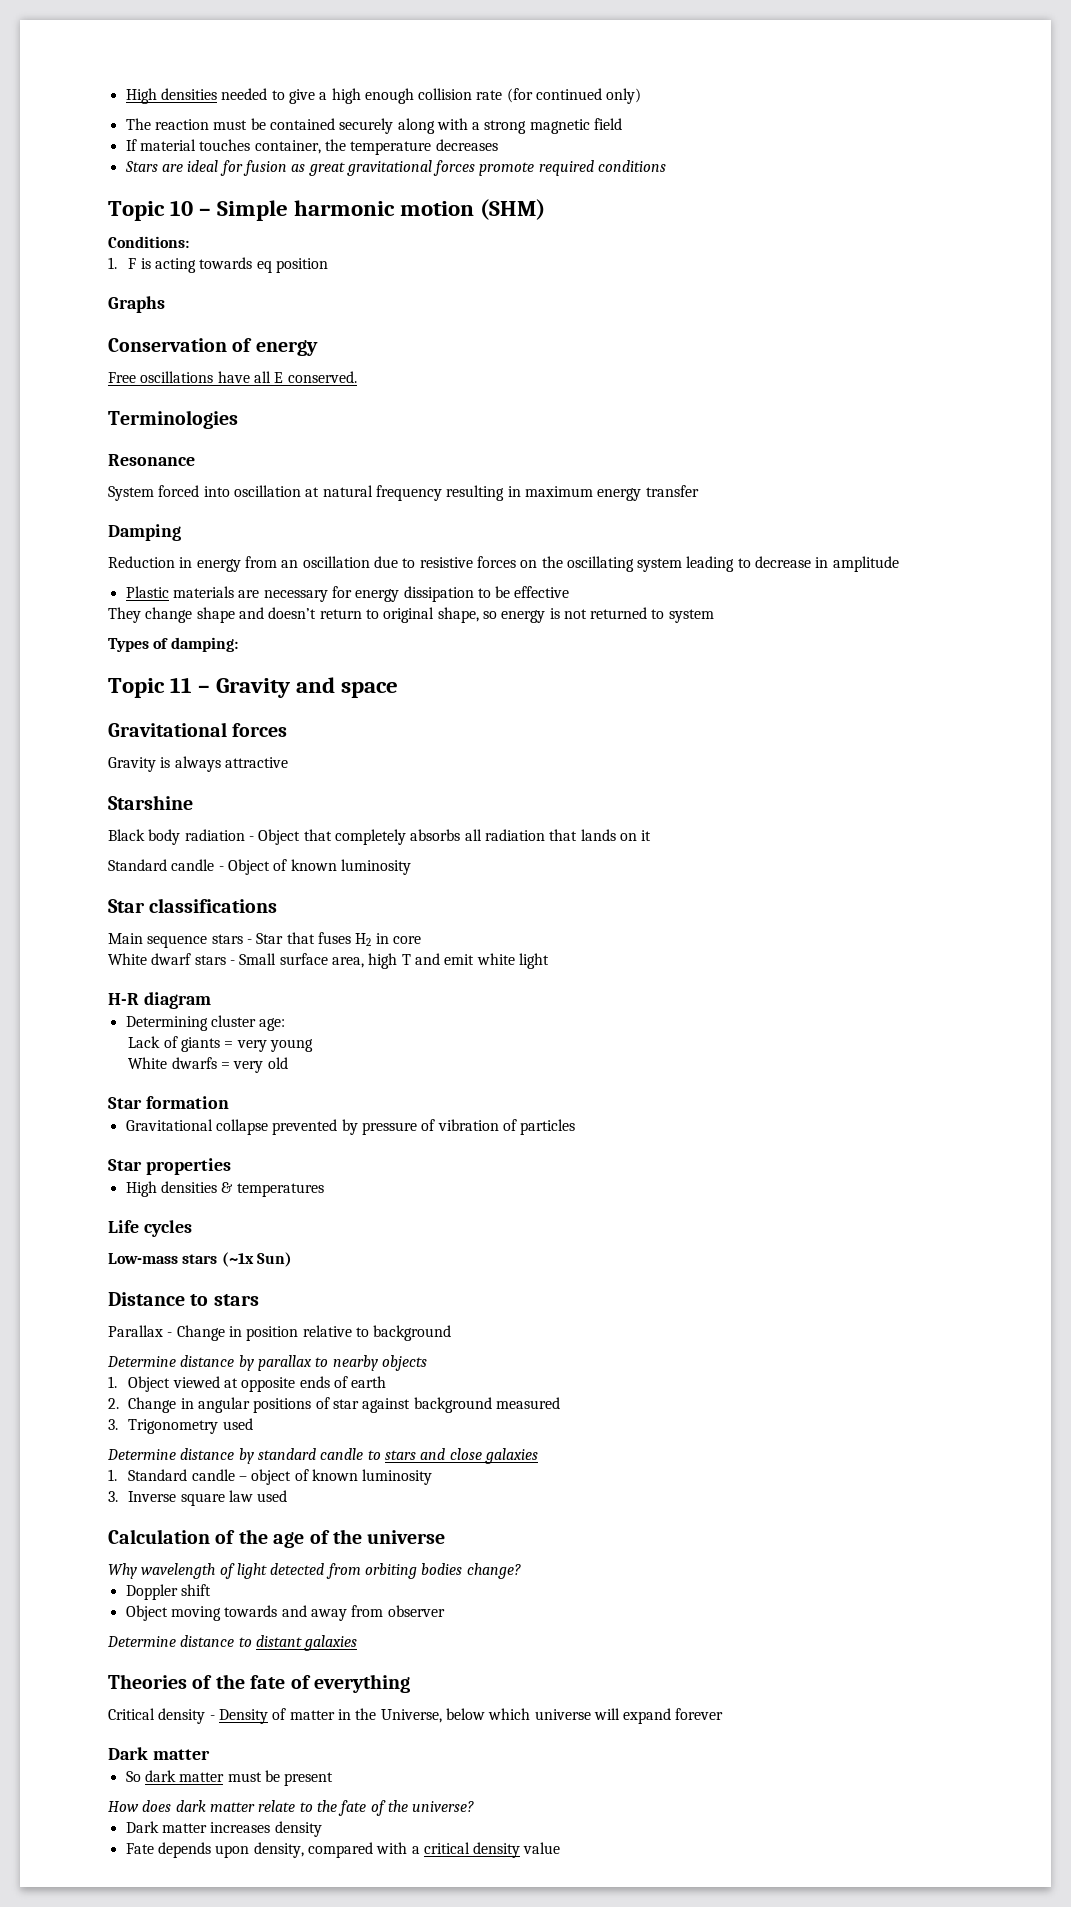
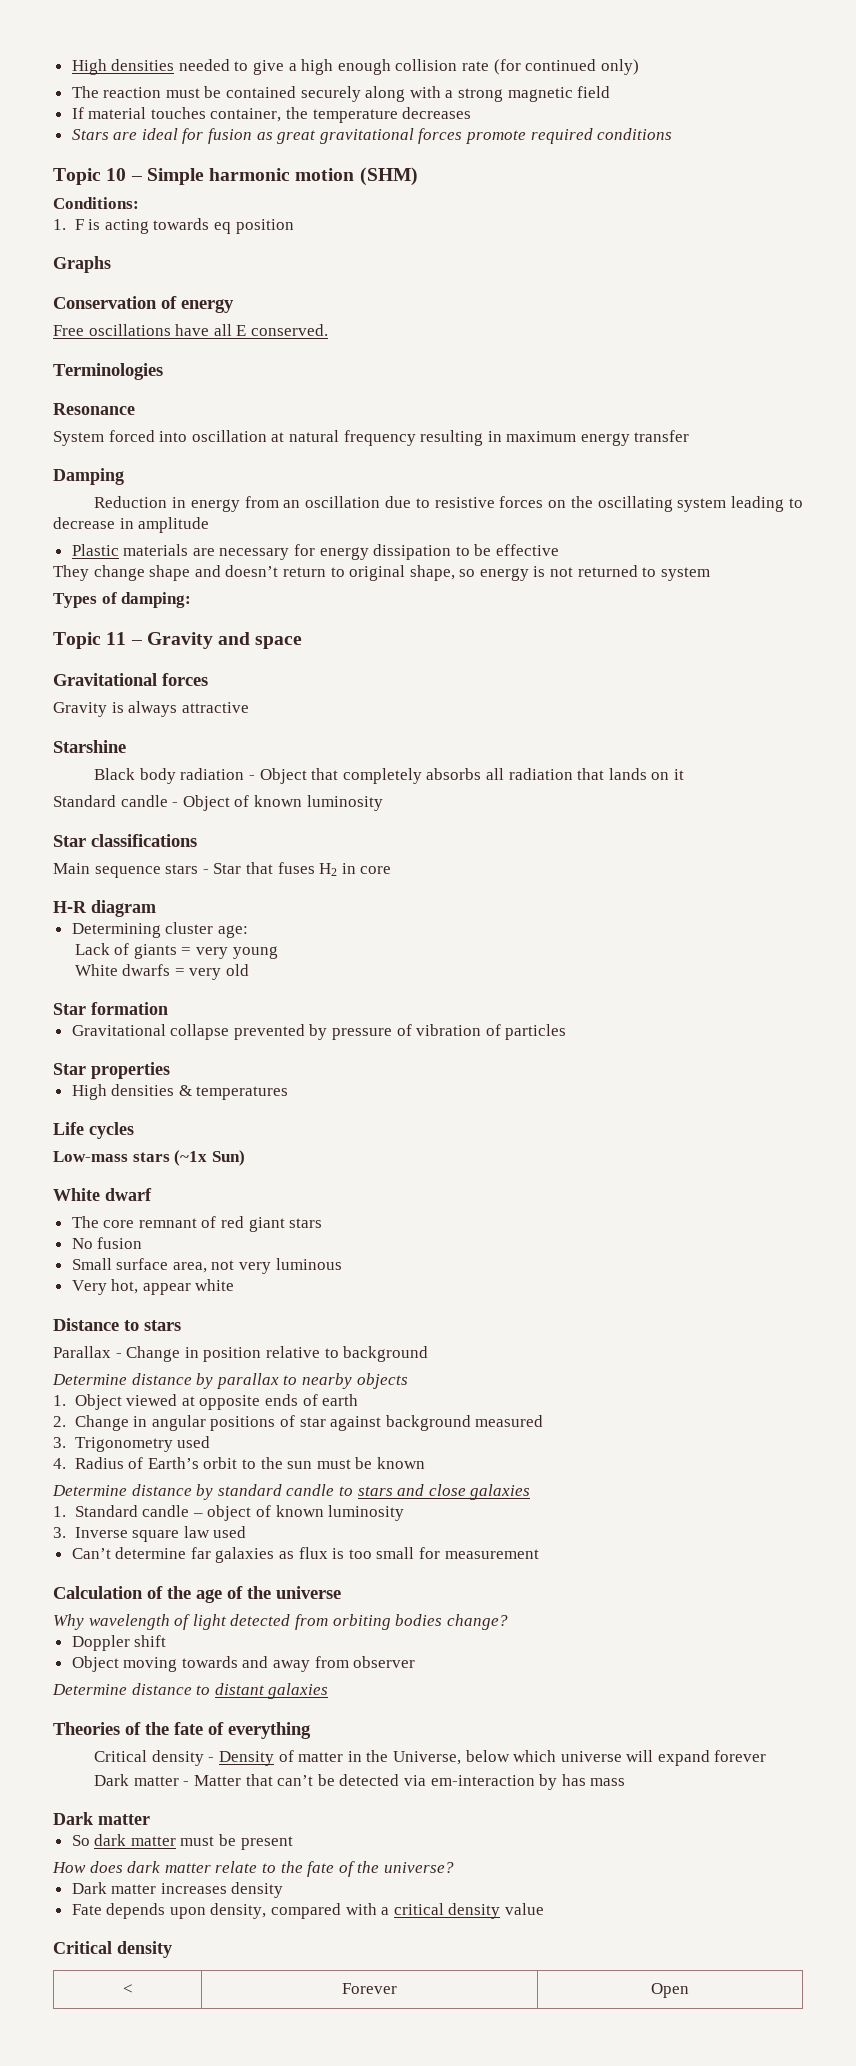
- White dwarf stars - Small surface area, high T and emit white light
+ White dwarf
+ The core remnant of red giant stars
+ No fusion
+ Small surface area, not very luminous
+ Very hot, appear white
+ 4. Radius of Earth’s orbit to the sun must be known
+ Can’t determine far galaxies as flux is too small for measurement
+ Dark matter - Matter that can’t be detected via em-interaction by has mass
  Fate depends upon density, compared with a critical density value
+ Critical density
+ < | Forever | Open

